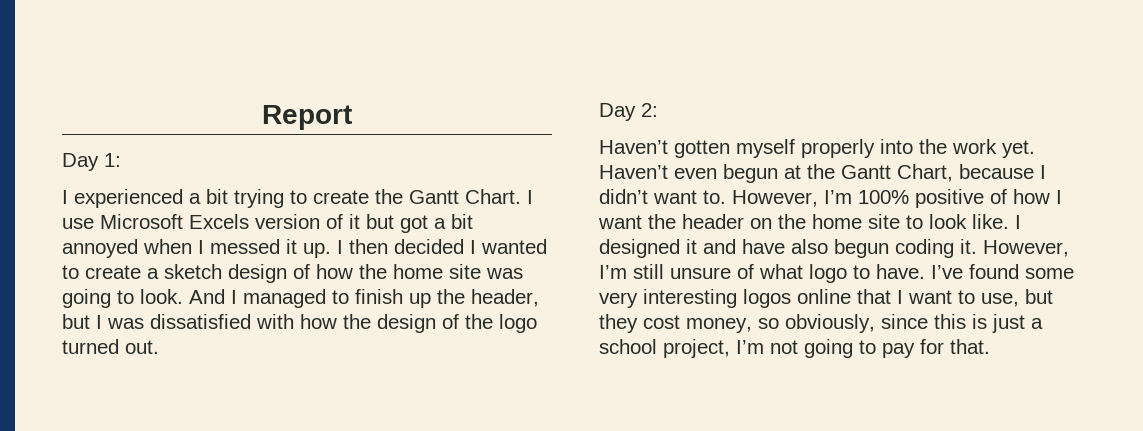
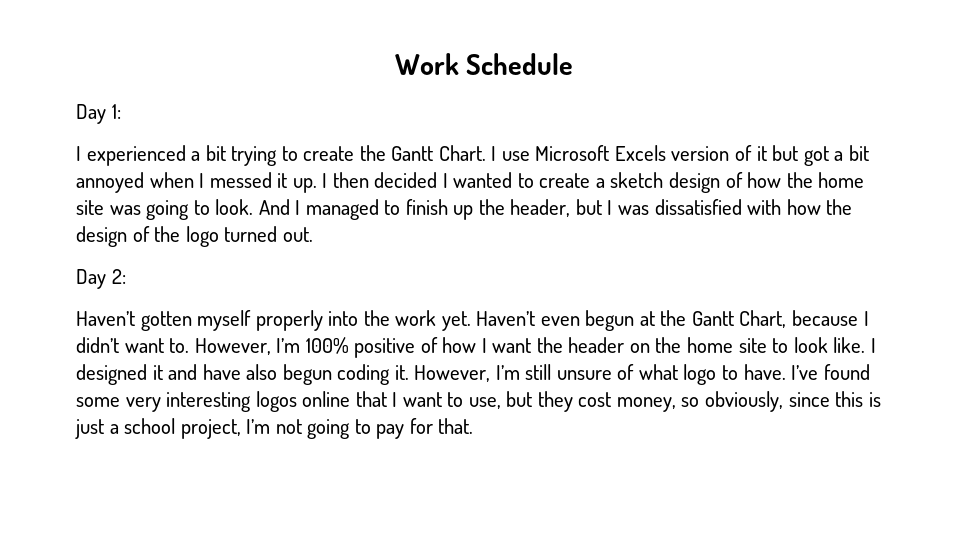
- Report
+ Work Schedule

